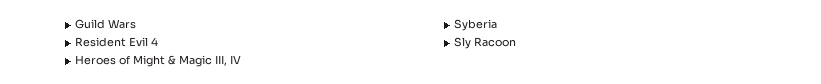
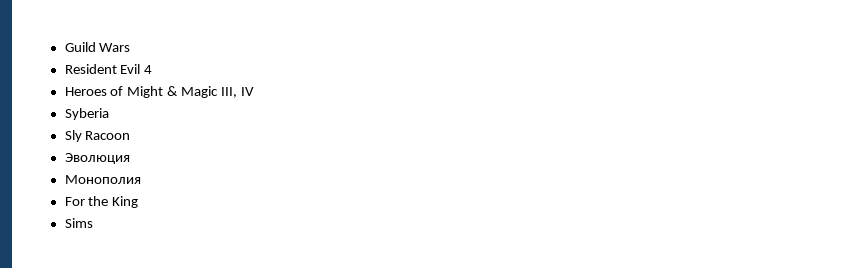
+ Эволюция
+ Монополия
+ For the King
+ Sims

